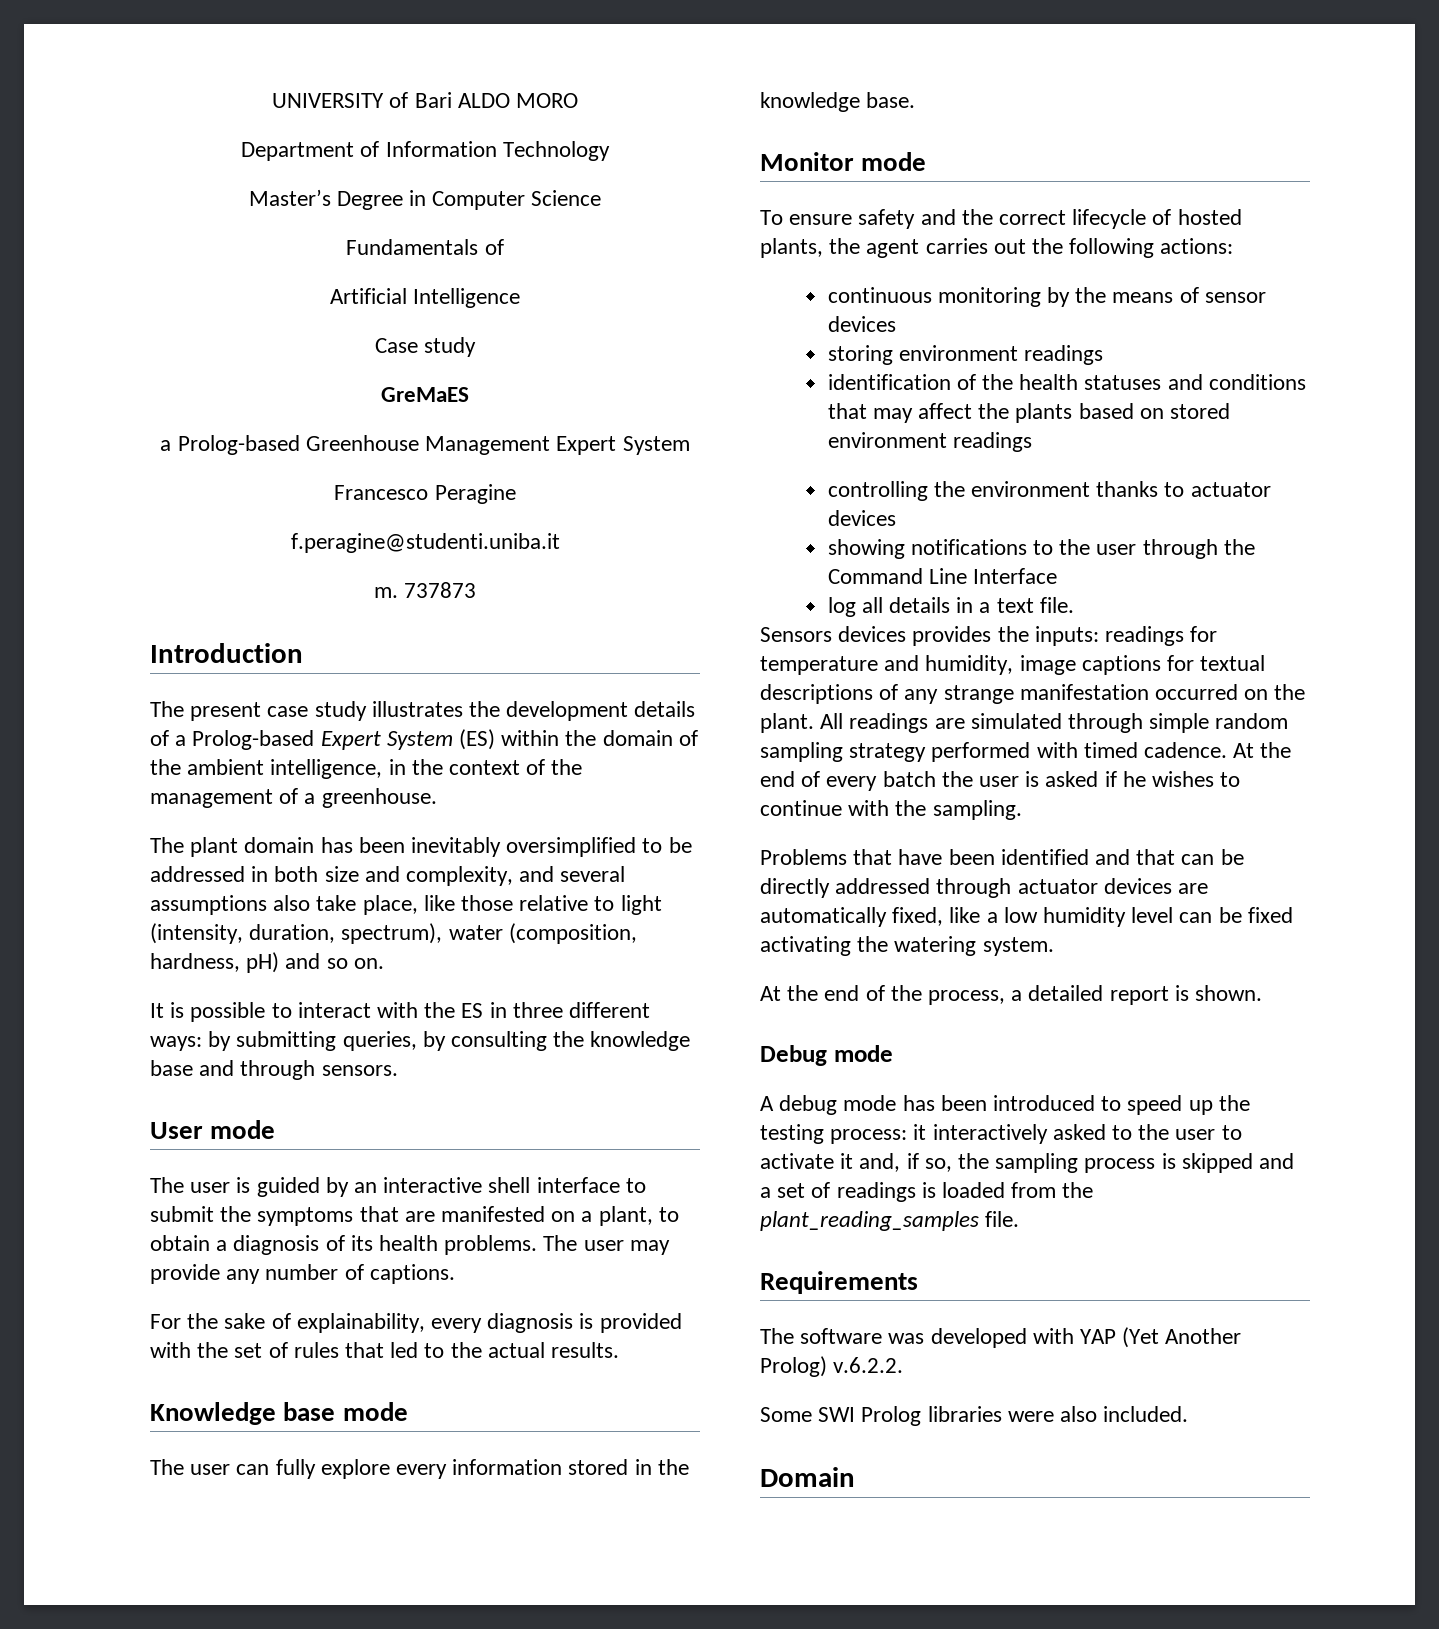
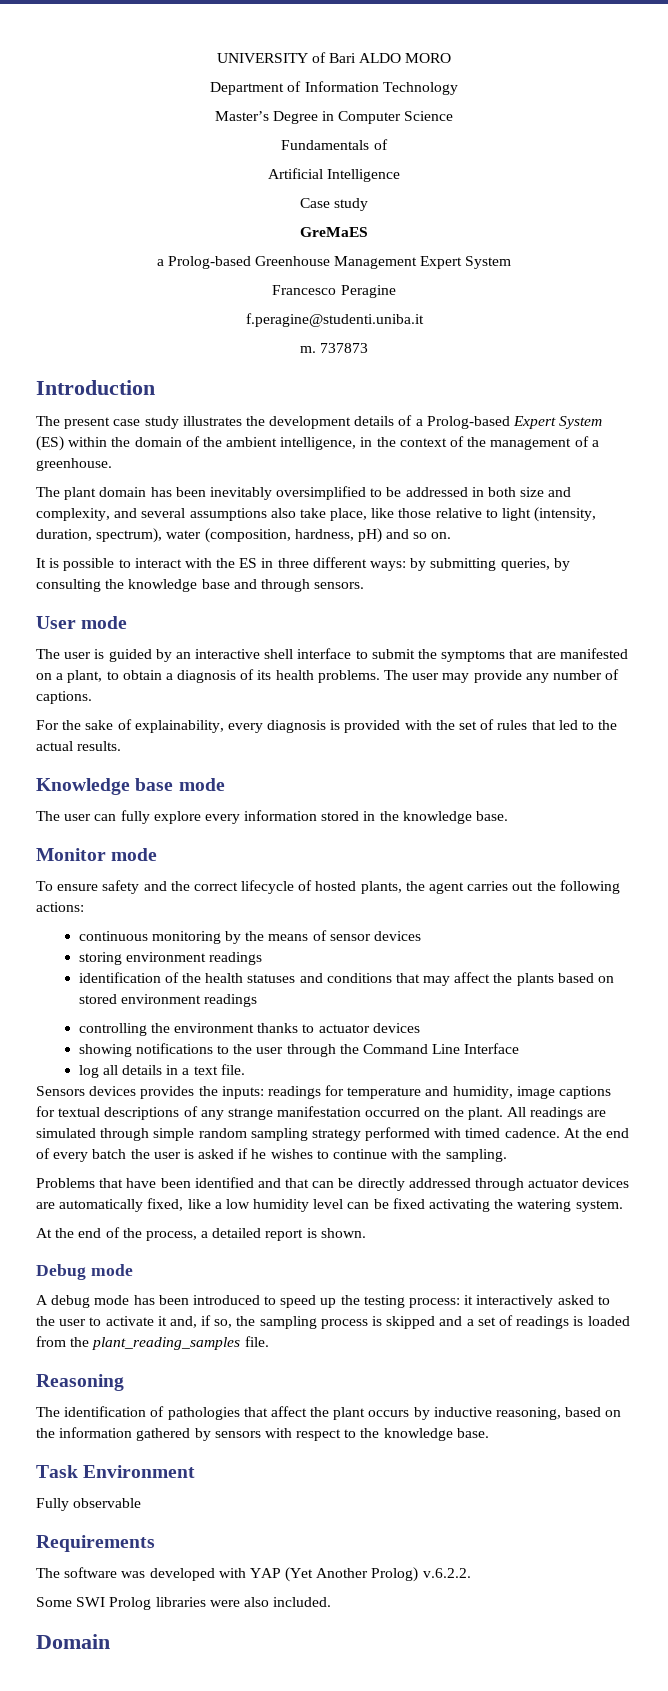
+ Reasoning
+ The identification of pathologies that affect the plant occurs by inductive reasoning, based on the information gathered by sensors with respect to the knowledge base.
+ Task Environment
+ Fully observable

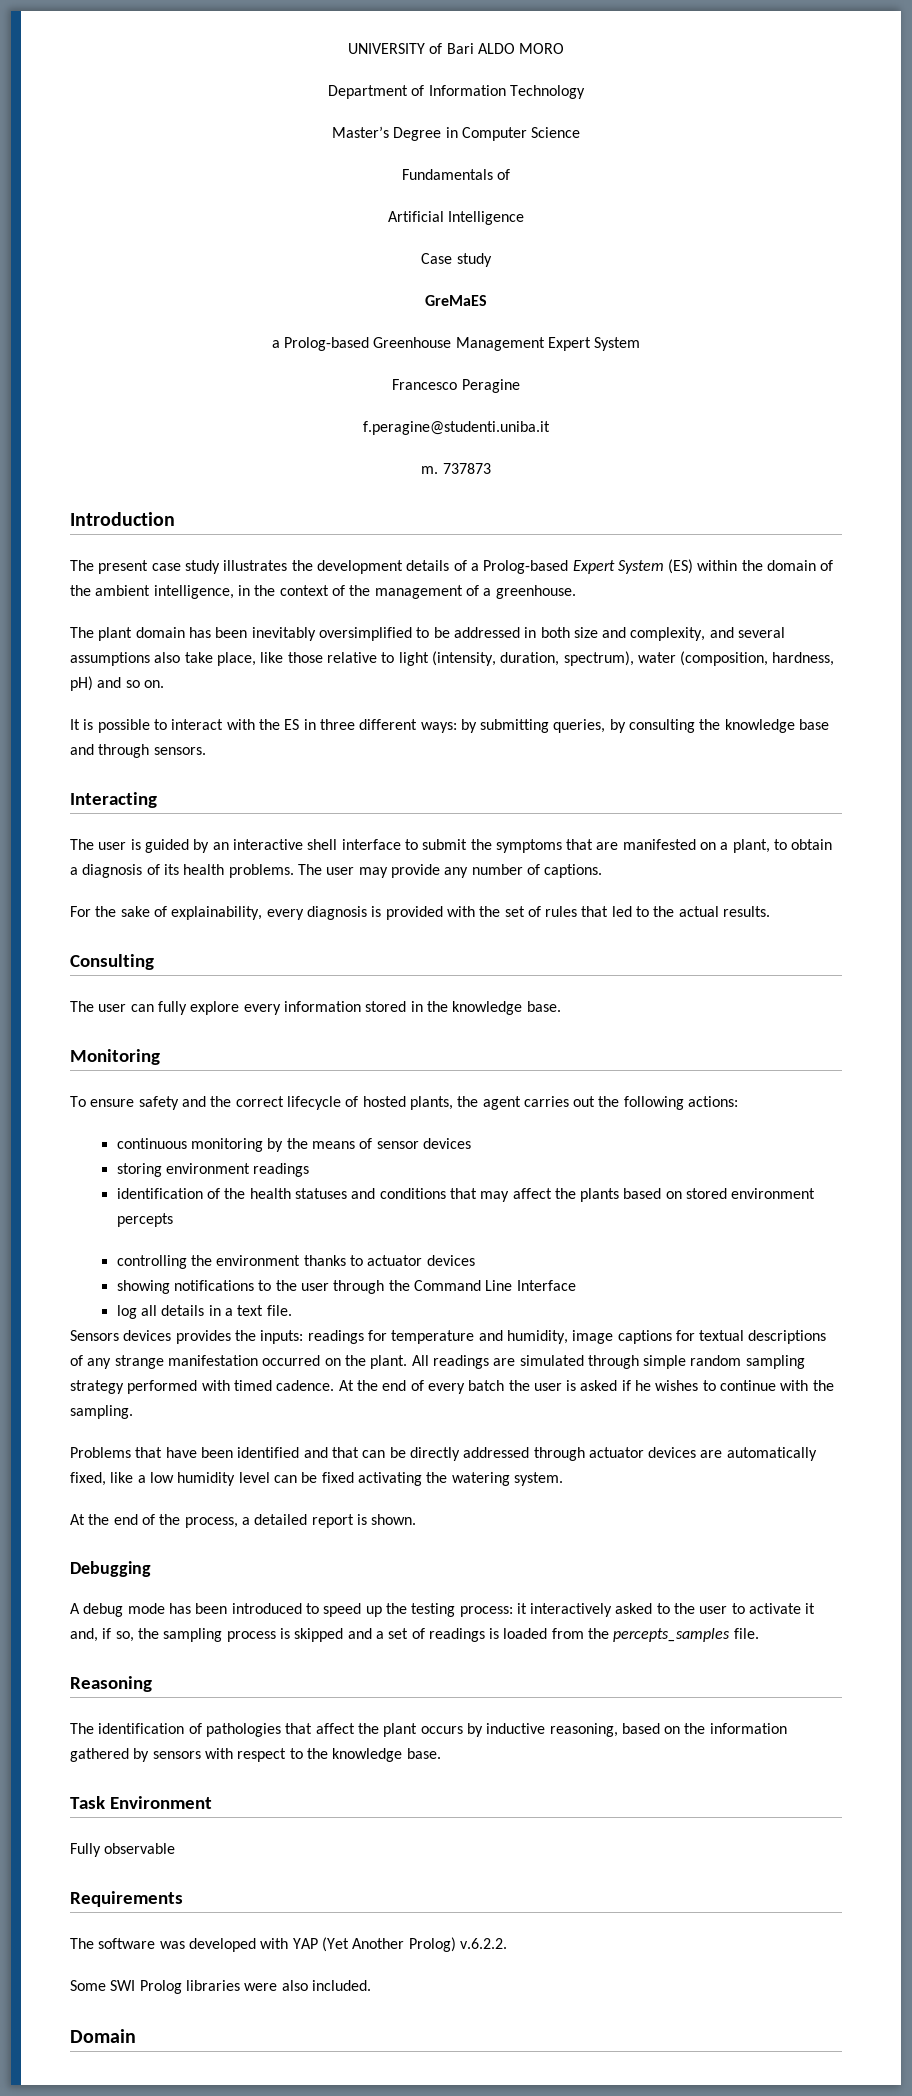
- User mode
+ Interacting
- Knowledge base mode
+ Consulting
- Monitor mode
+ Monitoring
- identification of the health statuses and conditions that may affect the plants based on stored environment readings
+ identification of the health statuses and conditions that may affect the plants based on stored environment percepts
- Debug mode
+ Debugging
- A debug mode has been introduced to speed up the testing process: it interactively asked to the user to activate it and, if so, the sampling process is skipped and a set of readings is loaded from the plant_reading_samples file.
+ A debug mode has been introduced to speed up the testing process: it interactively asked to the user to activate it and, if so, the sampling process is skipped and a set of readings is loaded from the percepts_samples file.

